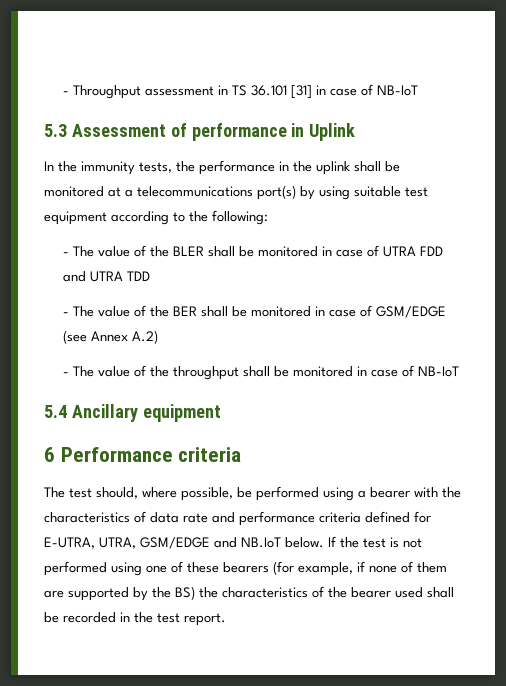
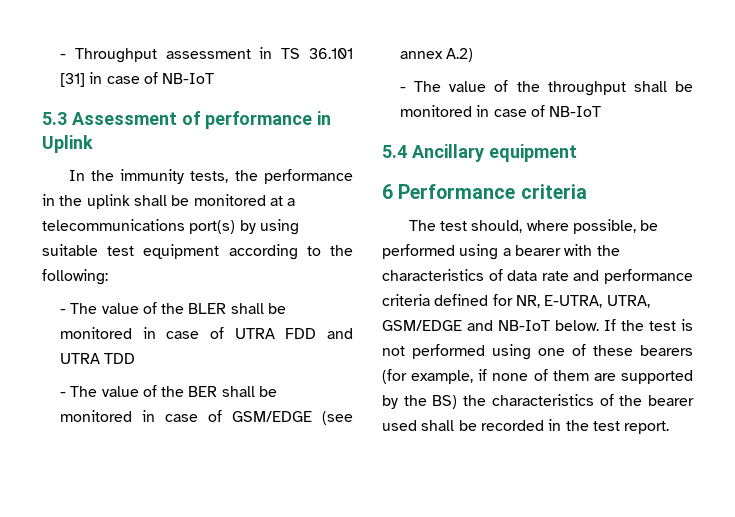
- - The value of the BER shall be monitored in case of GSM/EDGE (see Annex A.2)
+ - The value of the BER shall be monitored in case of GSM/EDGE (see annex A.2)
- The test should, where possible, be performed using a bearer with the characteristics of data rate and performance criteria defined for E-UTRA, UTRA, GSM/EDGE and NB.IoT below.
+ The test should, where possible, be performed using a bearer with the characteristics of data rate and performance criteria defined for NR, E-UTRA, UTRA, GSM/EDGE and NB-IoT below.

